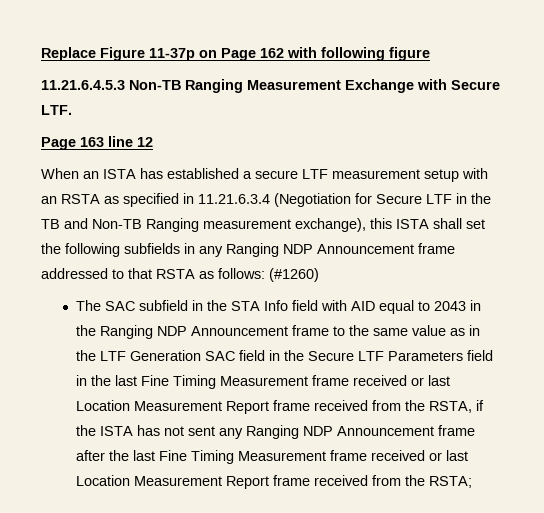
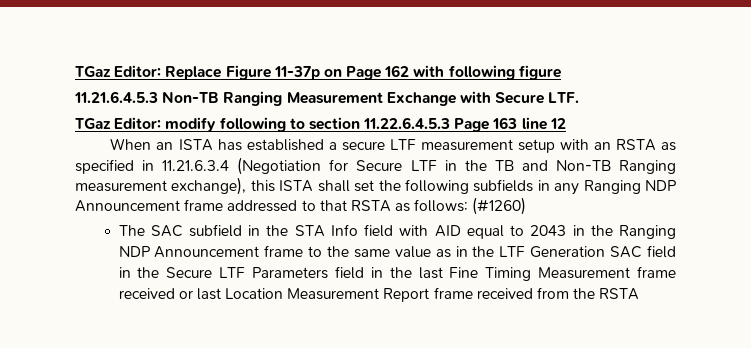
- Replace Figure 11-37p on Page 162 with following figure
+ TGaz Editor: Replace Figure 11-37p on Page 162 with following figure
- Page 163 line 12
+ TGaz Editor: modify following to section 11.22.6.4.5.3 Page 163 line 12
- The SAC subfield in the STA Info field with AID equal to 2043 in the Ranging NDP Announcement frame to the same value as in the LTF Generation SAC field in the Secure LTF Parameters field in the last Fine Timing Measurement frame received or last Location Measurement Report frame received from the RSTA, if the ISTA has not sent any Ranging NDP Announcement frame after the last Fine Timing Measurement frame received or last Location Measurement Report frame received from the RSTA;
+ The SAC subfield in the STA Info field with AID equal to 2043 in the Ranging NDP Announcement frame to the same value as in the LTF Generation SAC field in the Secure LTF Parameters field in the last Fine Timing Measurement frame received or last Location Measurement Report frame received from the RSTA

